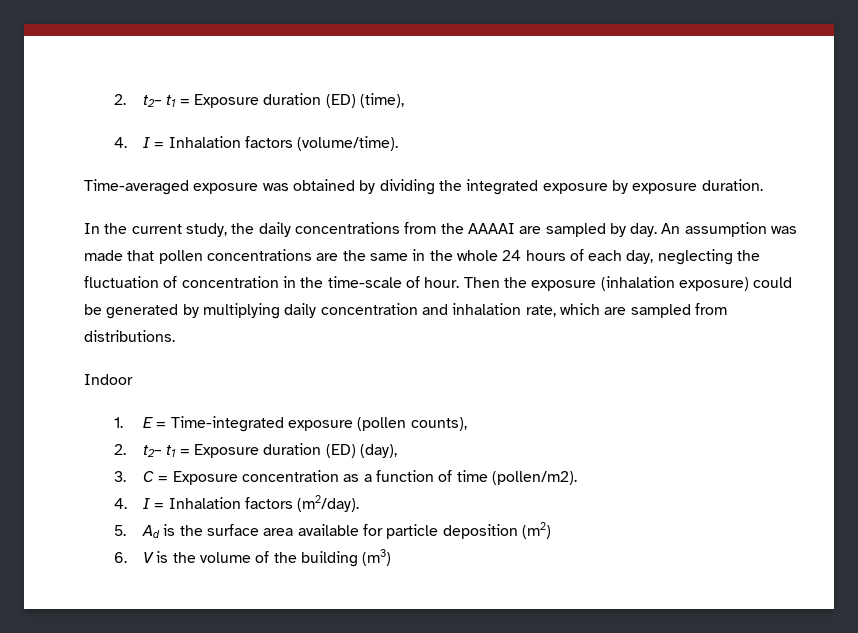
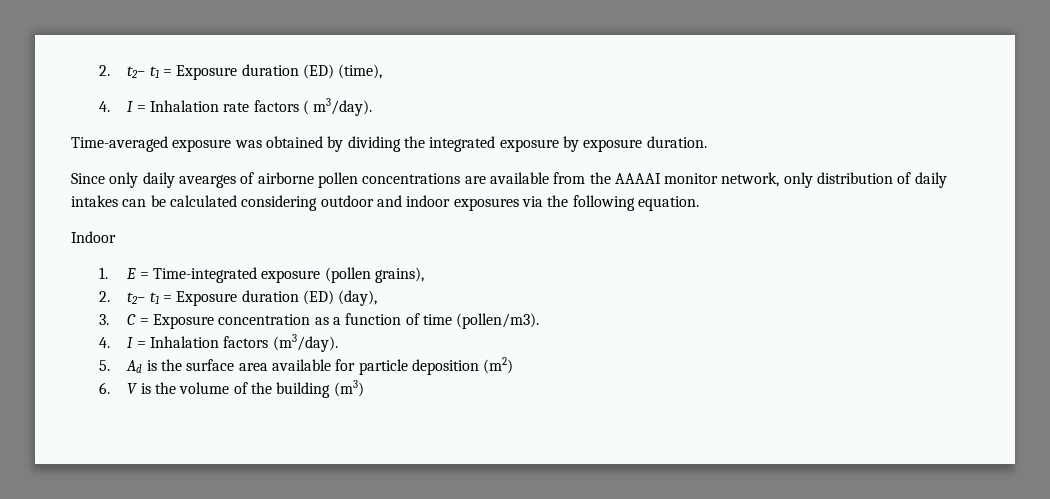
- 4. I = Inhalation factors (volume/time).
+ 4. I = Inhalation rate factors ( m3/day).
- In the current study, the daily concentrations from the AAAAI are sampled by day. An assumption was made that pollen concentrations are the same in the whole 24 hours of each day, neglecting the fluctuation of concentration in the time-scale of hour. Then the exposure (inhalation exposure) could be generated by multiplying daily concentration and inhalation rate, which are sampled from distributions.
+ Since only daily avearges of airborne pollen concentrations are available from the AAAAI monitor network, only distribution of daily intakes can be calculated considering outdoor and indoor exposures via the following equation.
- 1. E = Time-integrated exposure (pollen counts),
+ 1. E = Time-integrated exposure (pollen grains),
- 3. C = Exposure concentration as a function of time (pollen/m2).
- 4. I = Inhalation factors (m2/day).
+ 3. C = Exposure concentration as a function of time (pollen/m3).
+ 4. I = Inhalation factors (m3/day).

